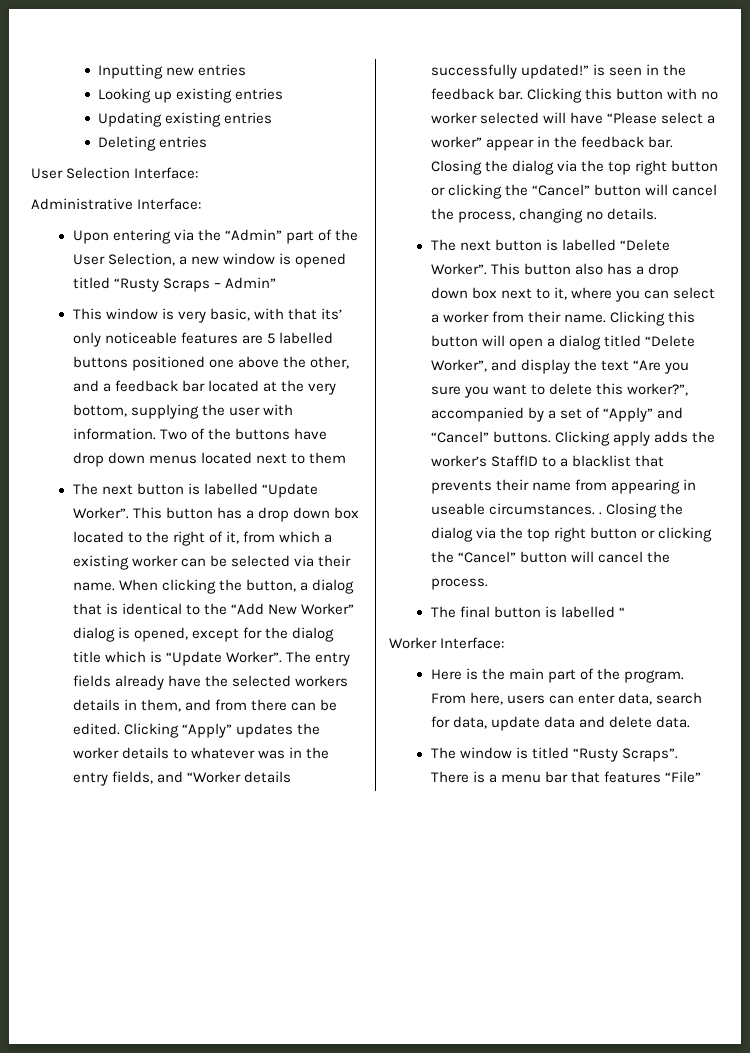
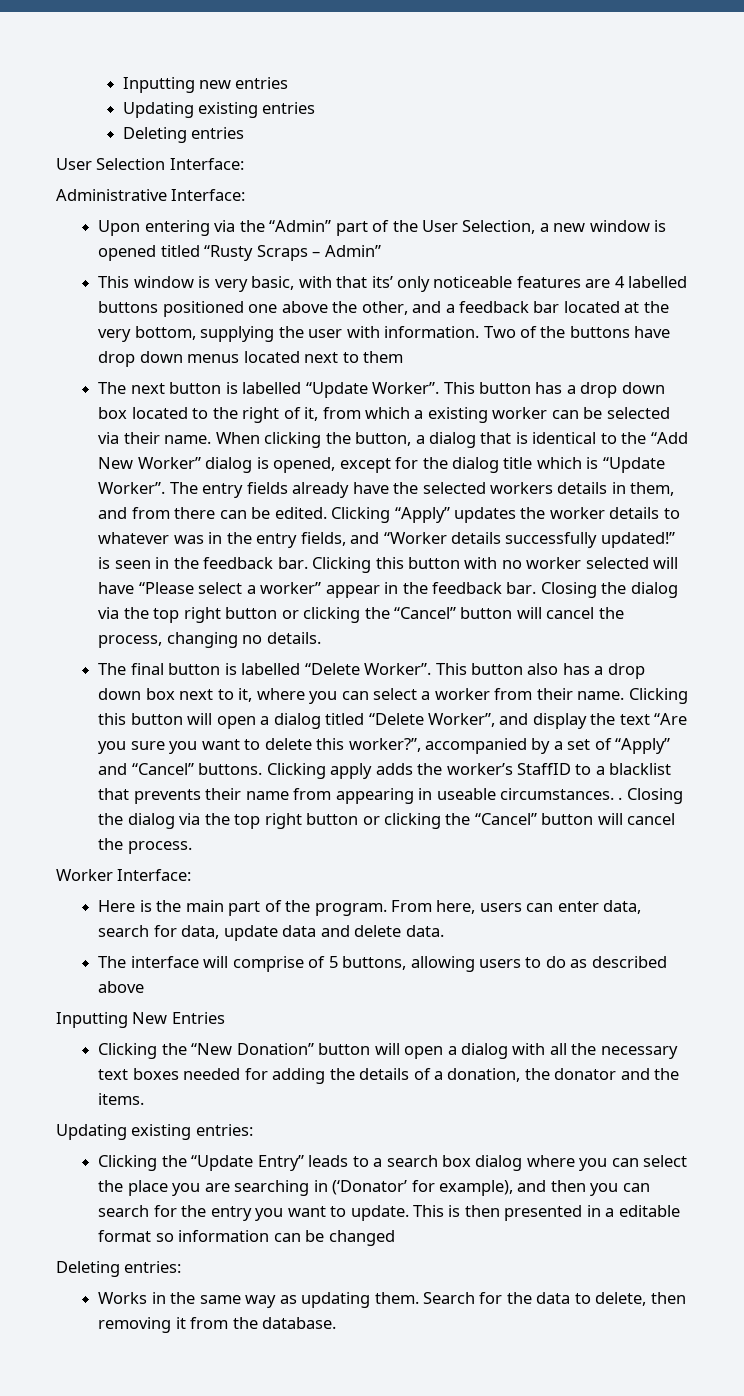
- Looking up existing entries
- This window is very basic, with that its’ only noticeable features are 5 labelled buttons positioned one above the other, and a feedback bar located at the very bottom, supplying the user with information.
+ This window is very basic, with that its’ only noticeable features are 4 labelled buttons positioned one above the other, and a feedback bar located at the very bottom, supplying the user with information.
- The next button is labelled “Delete Worker”.
+ The final button is labelled “Delete Worker”.
- The final button is labelled “
- The window is titled “Rusty Scraps”. There is a menu bar that features “File”
+ The interface will comprise of 5 buttons, allowing users to do as described above
+ Inputting New Entries
+ Clicking the “New Donation” button will open a dialog with all the necessary text boxes needed for adding the details of a donation, the donator and the items.
+ Updating existing entries:
+ Clicking the “Update Entry” leads to a search box dialog where you can select the place you are searching in (‘Donator’ for example), and then you can search for the entry you want to update. This is then presented in a editable format so information can be changed
+ Deleting entries:
+ Works in the same way as updating them. Search for the data to delete, then removing it from the database.

